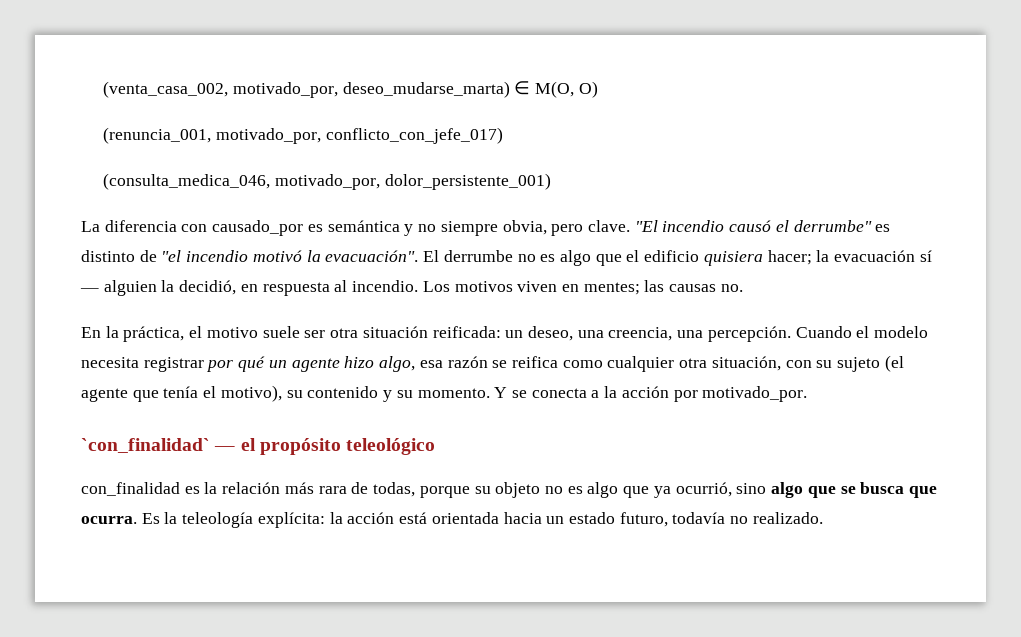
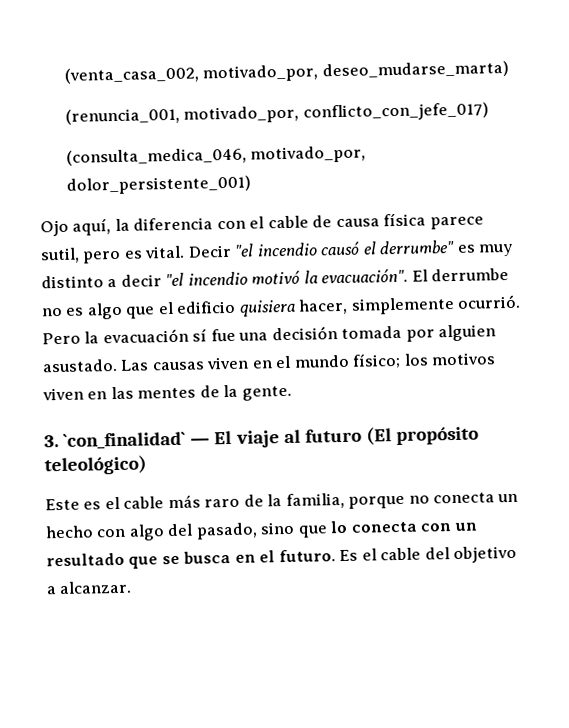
- (venta_casa_002, motivado_por, deseo_mudarse_marta) ∈ M(O, O)
+ (venta_casa_002, motivado_por, deseo_mudarse_marta)
- La diferencia con causado_por es semántica y no siempre obvia, pero clave. "El incendio causó el derrumbe" es distinto de "el incendio motivó la evacuación".
+ Ojo aquí, la diferencia con el cable de causa física parece sutil, pero es vital. Decir "el incendio causó el derrumbe" es muy distinto a decir "el incendio motivó la evacuación".
- El derrumbe no es algo que el edificio quisiera hacer; la evacuación sí — alguien la decidió, en respuesta al incendio. Los motivos viven en mentes; las causas no.
- En la práctica, el motivo suele ser otra situación reificada: un deseo, una creencia, una percepción. Cuando el modelo necesita registrar por qué un agente hizo algo, esa razón se reifica como cualquier otra situación, con su sujeto (el agente que tenía el motivo), su contenido y su momento. Y se conecta a la acción por motivado_por.
- `con_finalidad` — el propósito teleológico
- con_finalidad es la relación más rara de todas, porque su objeto no es algo que ya ocurrió, sino algo que se busca que ocurra. Es la teleología explícita: la acción está orientada hacia un estado futuro, todavía no realizado.
+ El derrumbe no es algo que el edificio quisiera hacer, simplemente ocurrió. Pero la evacuación sí fue una decisión tomada por alguien asustado. Las causas viven en el mundo físico; los motivos viven en las mentes de la gente.
+ 3. `con_finalidad` — El viaje al futuro (El propósito teleológico)
+ Este es el cable más raro de la familia, porque no conecta un hecho con algo del pasado, sino que lo conecta con un resultado que se busca en el futuro. Es el cable del objetivo a alcanzar.

